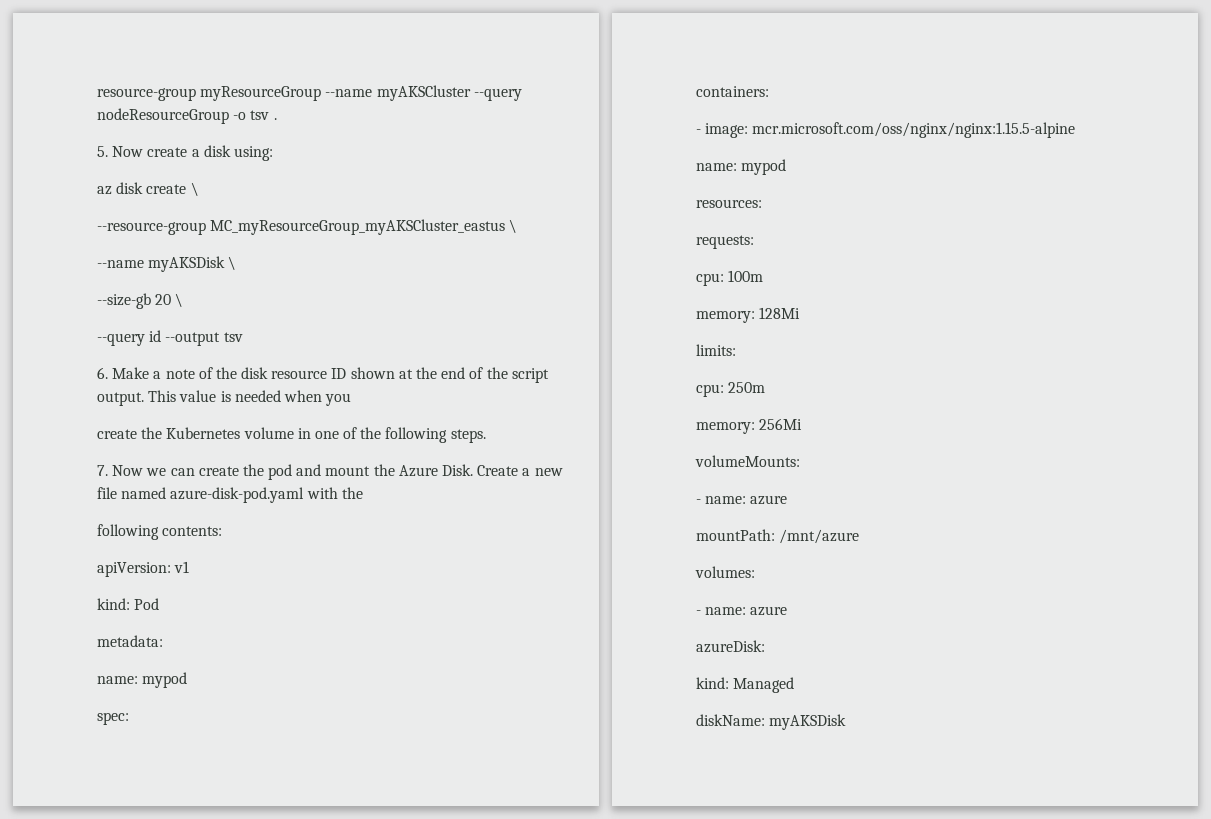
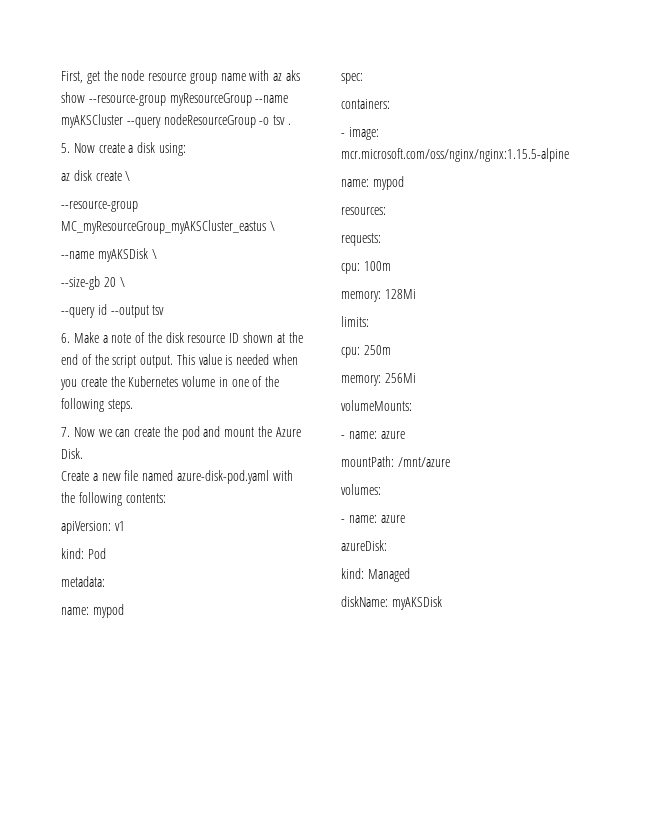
- resource-group myResourceGroup --name myAKSCluster --query nodeResourceGroup -o tsv .
+ First, get the node resource group name with az aks show --resource-group myResourceGroup --name myAKSCluster --query nodeResourceGroup -o tsv .
- This value is needed when you
- create the Kubernetes volume in one of the following steps.
+ This value is needed when you create the Kubernetes volume in one of the following steps.
- 7. Now we can create the pod and mount the Azure Disk. Create a new file named azure-disk-pod.yaml with the
- following contents:
+ 7. Now we can create the pod and mount the Azure Disk.
+ Create a new file named azure-disk-pod.yaml with the following contents:

